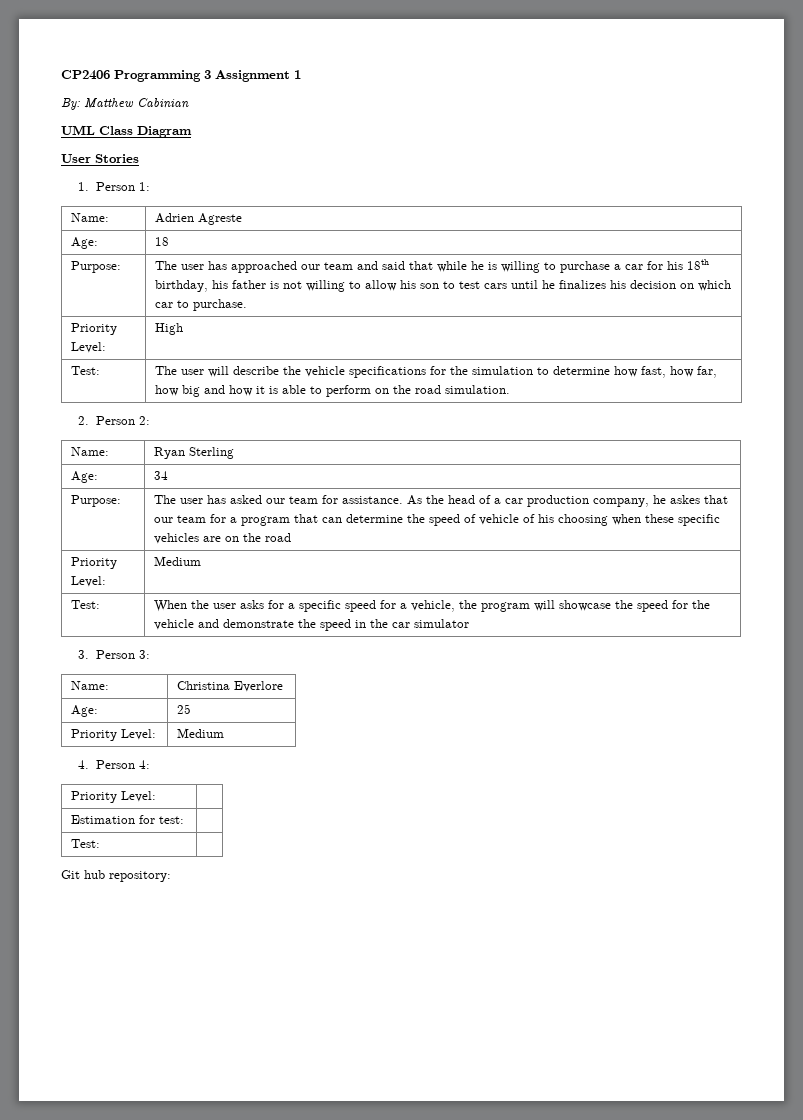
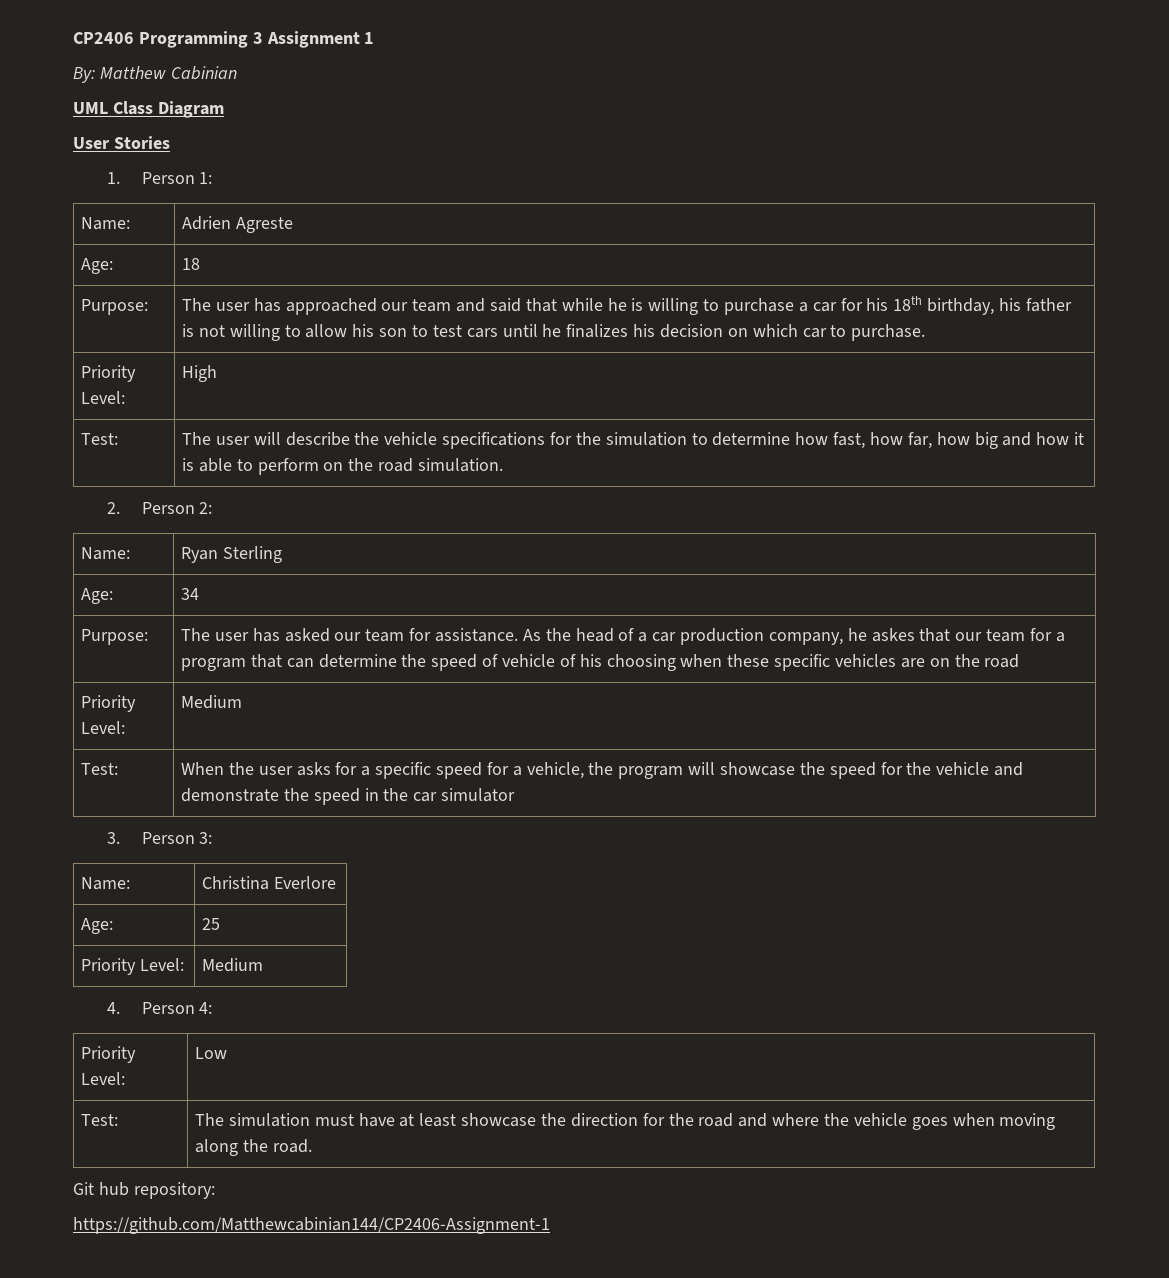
  4. Person 4:
- Priority Level: |
- Estimation for test: |
- Test: |
+ Priority Level: | Low
+ Test: | The simulation must have at least showcase the direction for the road and where the vehicle goes when moving along the road.
+ https://github.com/Matthewcabinian144/CP2406-Assignment-1

